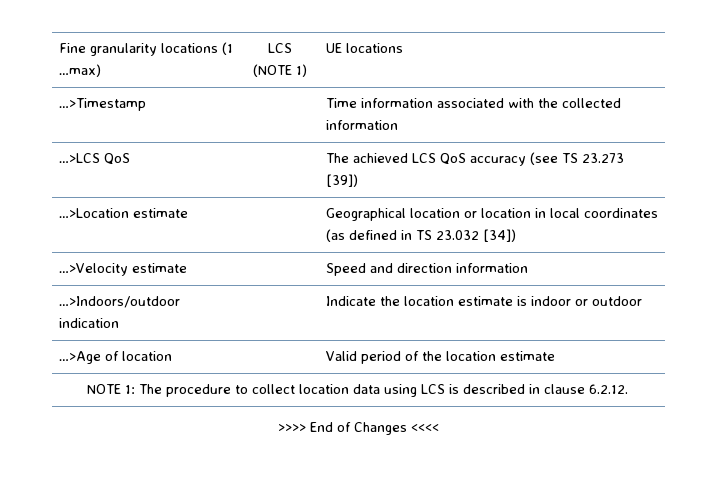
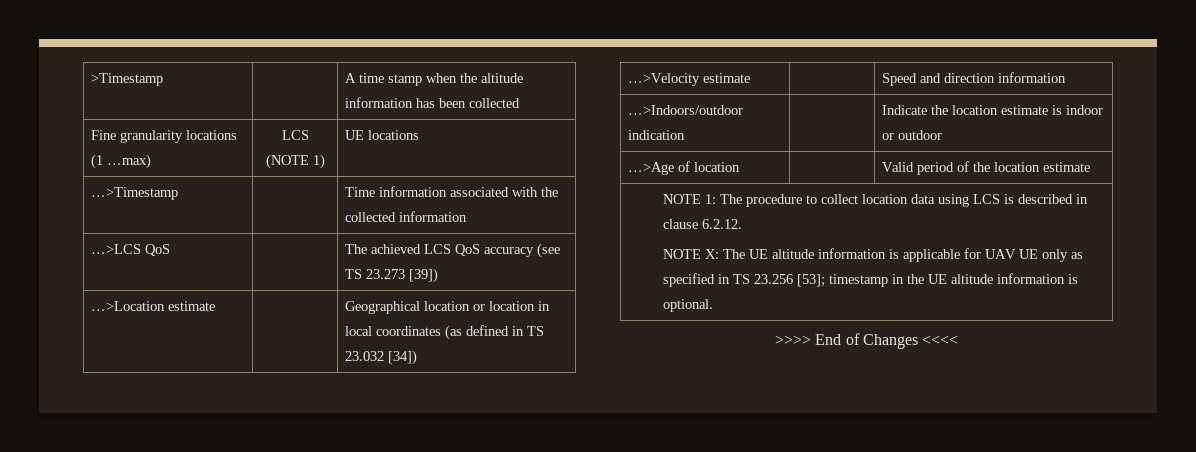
+ >Timestamp | | A time stamp when the altitude information has been collected
+ NOTE X: The UE altitude information is applicable for UAV UE only as specified in TS 23.256 [53]; timestamp in the UE altitude information is optional.

